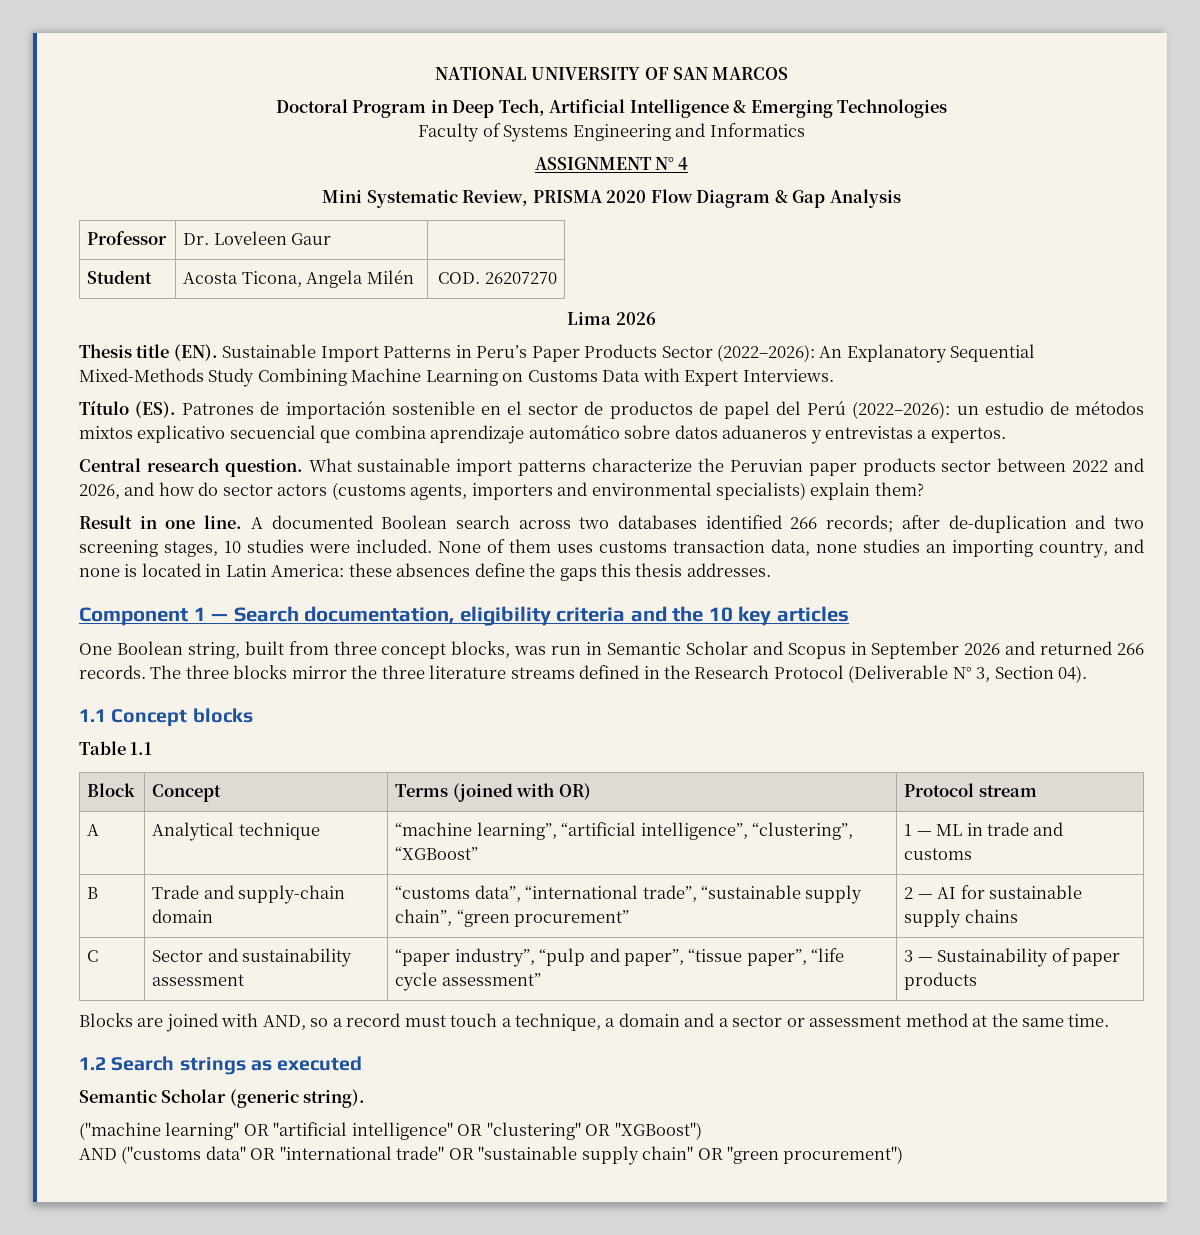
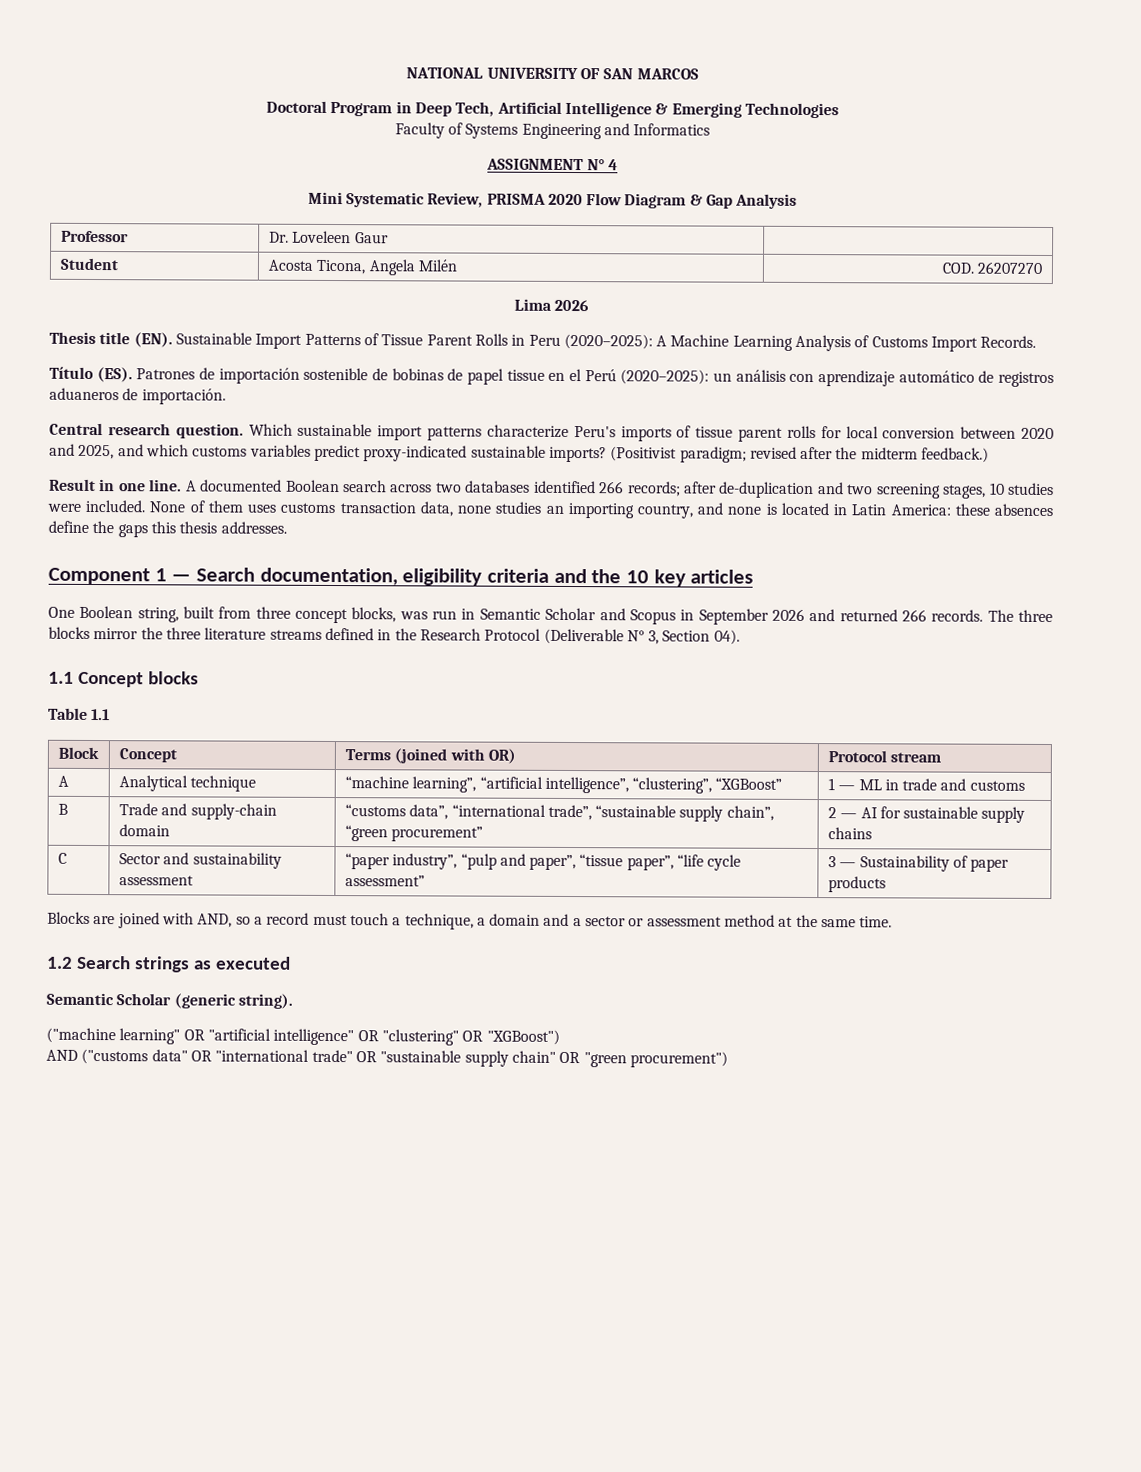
- Thesis title (EN). Sustainable Import Patterns in Peru’s Paper Products Sector (2022–2026): An Explanatory Sequential Mixed-Methods Study Combining Machine Learning on Customs Data with Expert Interviews.
+ Thesis title (EN). Sustainable Import Patterns of Tissue Parent Rolls in Peru (2020–2025): A Machine Learning Analysis of Customs Import Records.
- Título (ES). Patrones de importación sostenible en el sector de productos de papel del Perú (2022–2026): un estudio de métodos mixtos explicativo secuencial que combina aprendizaje automático sobre datos aduaneros y entrevistas a expertos.
+ Título (ES). Patrones de importación sostenible de bobinas de papel tissue en el Perú (2020–2025): un análisis con aprendizaje automático de registros aduaneros de importación.
- What sustainable import patterns characterize the Peruvian paper products sector between 2022 and 2026, and how do sector actors (customs agents, importers and environmental specialists) explain them?
+ Which sustainable import patterns characterize Peru's imports of tissue parent rolls for local conversion between 2020 and 2025, and which customs variables predict proxy-indicated sustainable imports? (Positivist paradigm; revised after the midterm feedback.)

